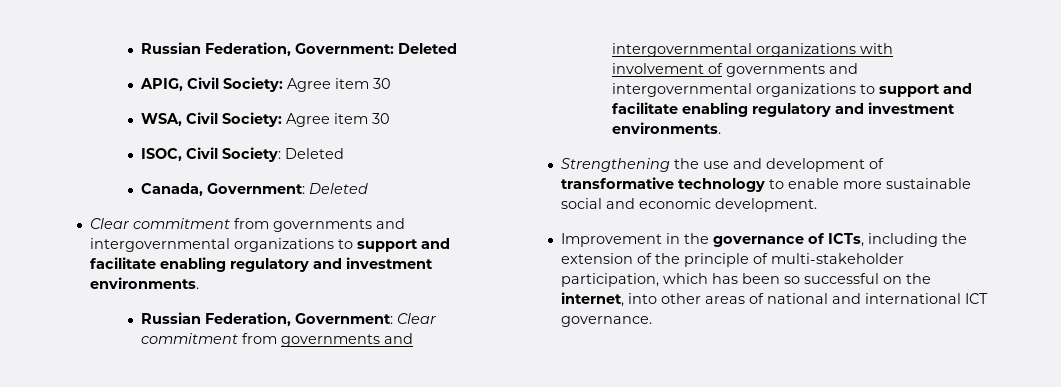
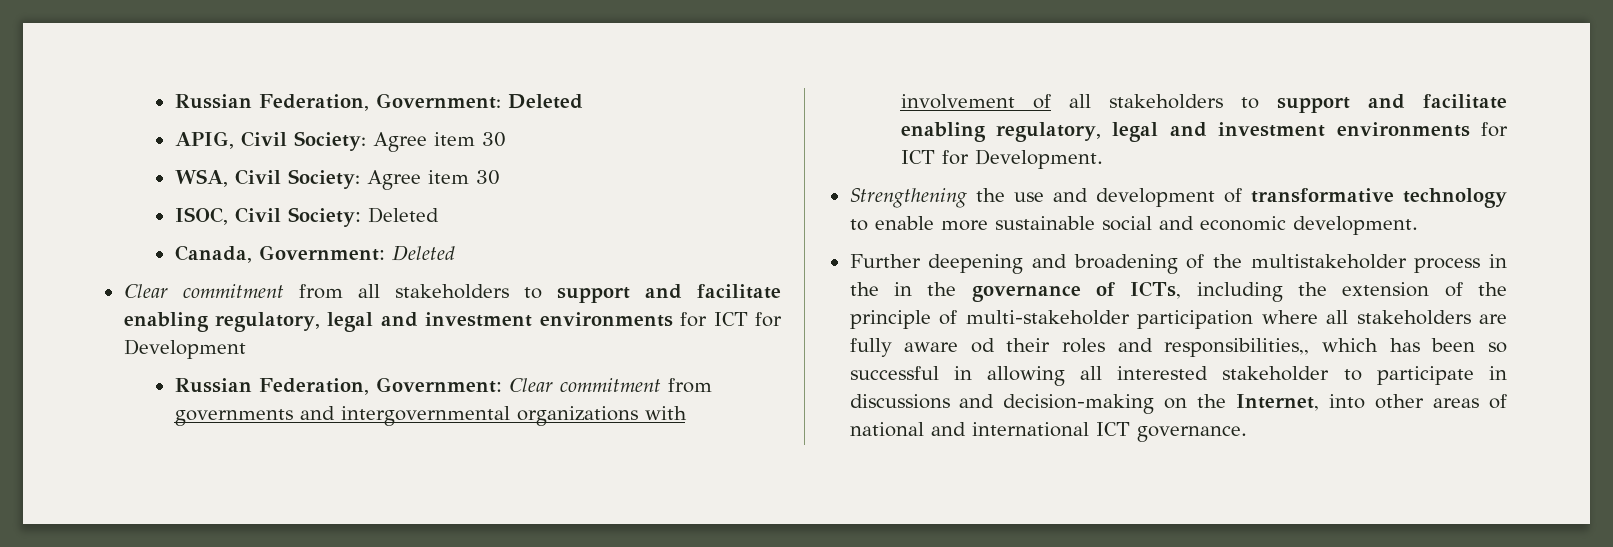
- Clear commitment from governments and intergovernmental organizations to support and facilitate enabling regulatory and investment environments.
+ Clear commitment from all stakeholders to support and facilitate enabling regulatory, legal and investment environments for ICT for Development
- Russian Federation, Government: Clear commitment from governments and intergovernmental organizations with involvement of governments and intergovernmental organizations to support and facilitate enabling regulatory and investment environments.
+ Russian Federation, Government: Clear commitment from governments and intergovernmental organizations with involvement of all stakeholders to support and facilitate enabling regulatory, legal and investment environments for ICT for Development.
- Improvement in the governance of ICTs, including the extension of the principle of multi-stakeholder participation, which has been so successful on the internet, into other areas of national and international ICT governance.
+ Further deepening and broadening of the multistakeholder process in the in the governance of ICTs, including the extension of the principle of multi-stakeholder participation where all stakeholders are fully aware od their roles and responsibilities,, which has been so successful in allowing all interested stakeholder to participate in discussions and decision-making on the Internet, into other areas of national and international ICT governance.

